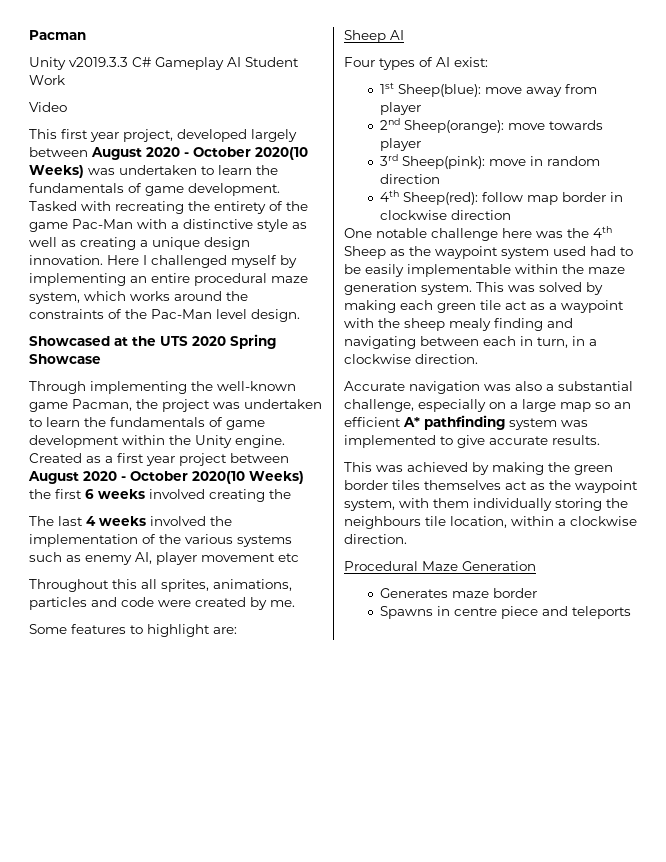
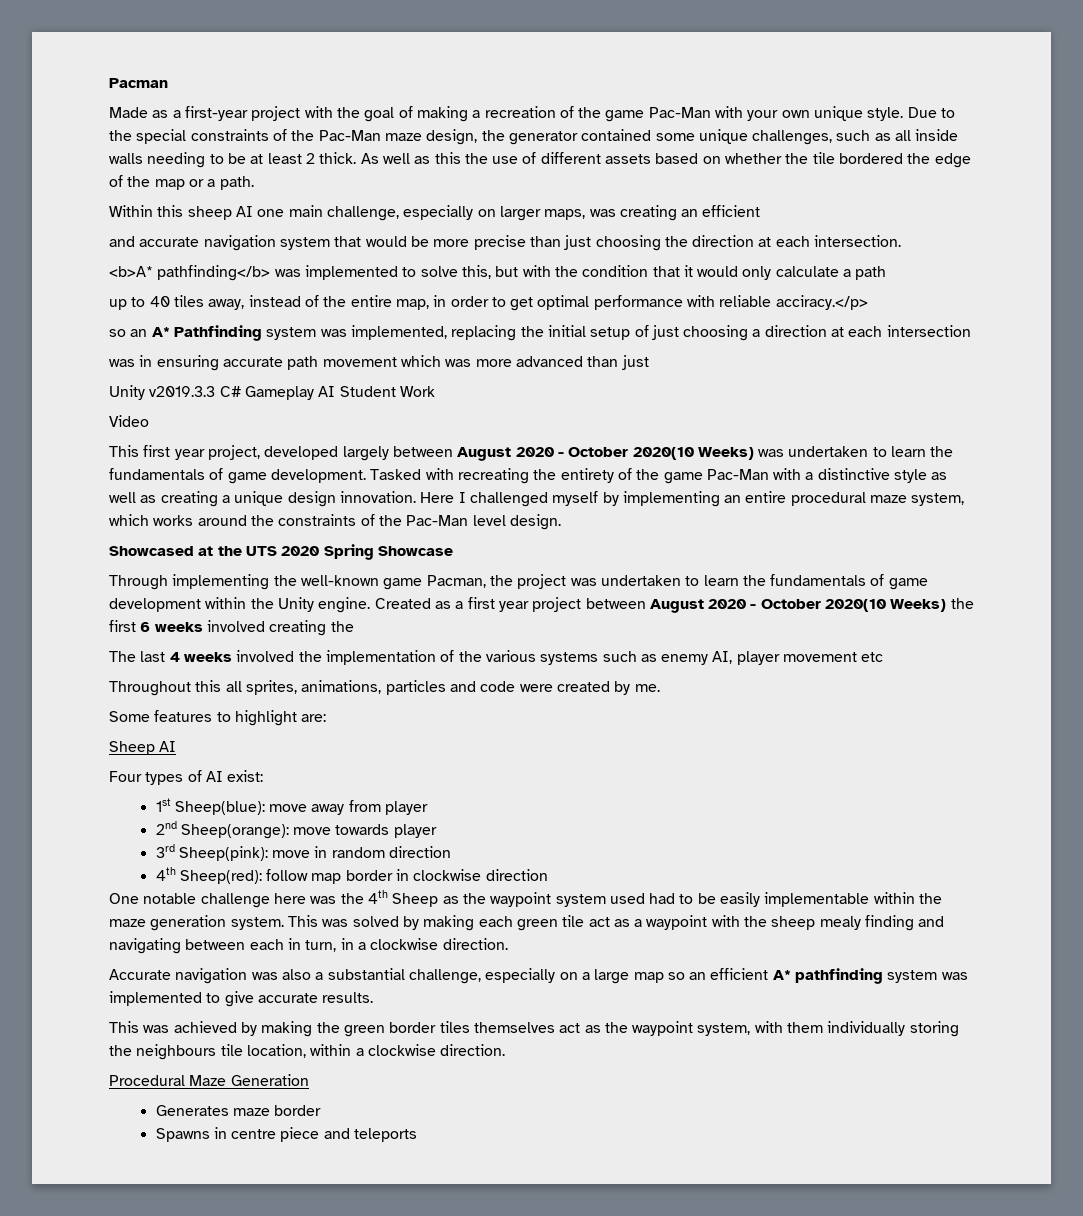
+ Made as a first-year project with the goal of making a recreation of the game Pac-Man with your own unique style. Due to the special constraints of the Pac-Man maze design, the generator contained some unique challenges, such as all inside walls needing to be at least 2 thick. As well as this the use of different assets based on whether the tile bordered the edge of the map or a path.
+ Within this sheep AI one main challenge, especially on larger maps, was creating an efficient
+ and accurate navigation system that would be more precise than just choosing the direction at each intersection.
+ <b>A* pathfinding</b> was implemented to solve this, but with the condition that it would only calculate a path
+ up to 40 tiles away, instead of the entire map, in order to get optimal performance with reliable acciracy.</p>
+ so an A* Pathfinding system was implemented, replacing the initial setup of just choosing a direction at each intersection
+ was in ensuring accurate path movement which was more advanced than just

